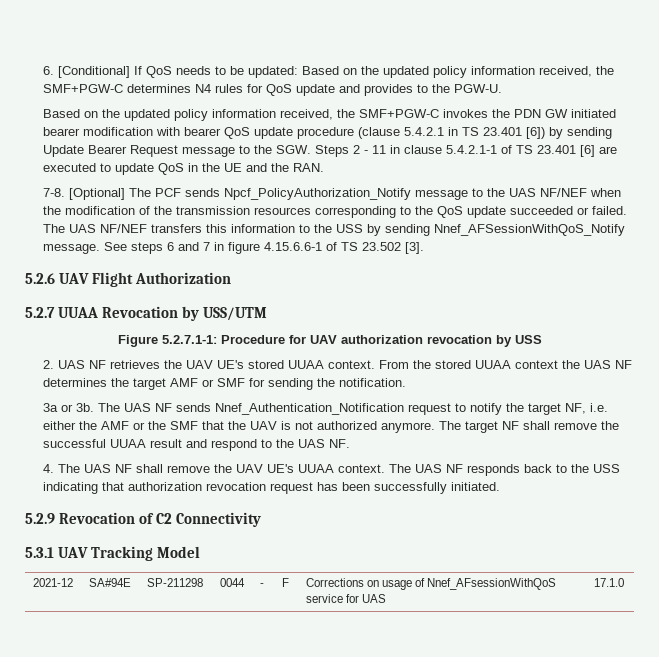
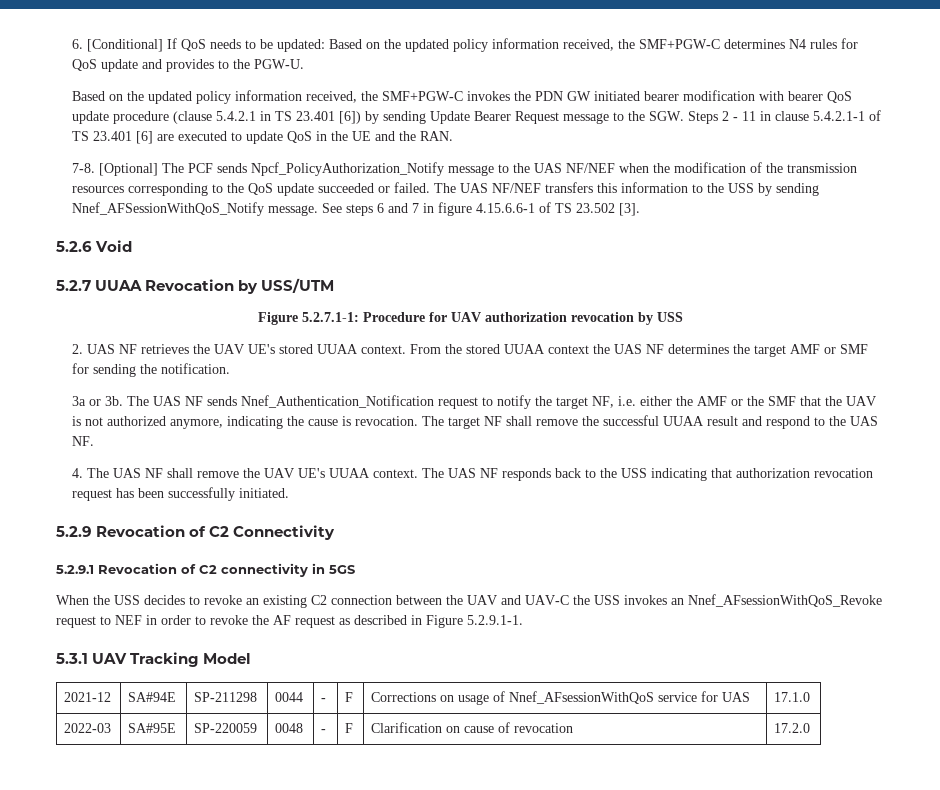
- 5.2.6 UAV Flight Authorization
+ 5.2.6 Void
- The UAS NF sends Nnef_Authentication_Notification request to notify the target NF, i.e. either the AMF or the SMF that the UAV is not authorized anymore.
+ The UAS NF sends Nnef_Authentication_Notification request to notify the target NF, i.e. either the AMF or the SMF that the UAV is not authorized anymore, indicating the cause is revocation.
+ 5.2.9.1 Revocation of C2 connectivity in 5GS
+ When the USS decides to revoke an existing C2 connection between the UAV and UAV-C the USS invokes an Nnef_AFsessionWithQoS_Revoke request to NEF in order to revoke the AF request as described in Figure 5.2.9.1-1.
+ 2022-03 | SA#95E | SP-220059 | 0048 | - | F | Clarification on cause of revocation | 17.2.0

